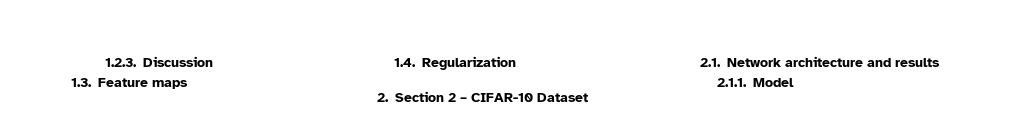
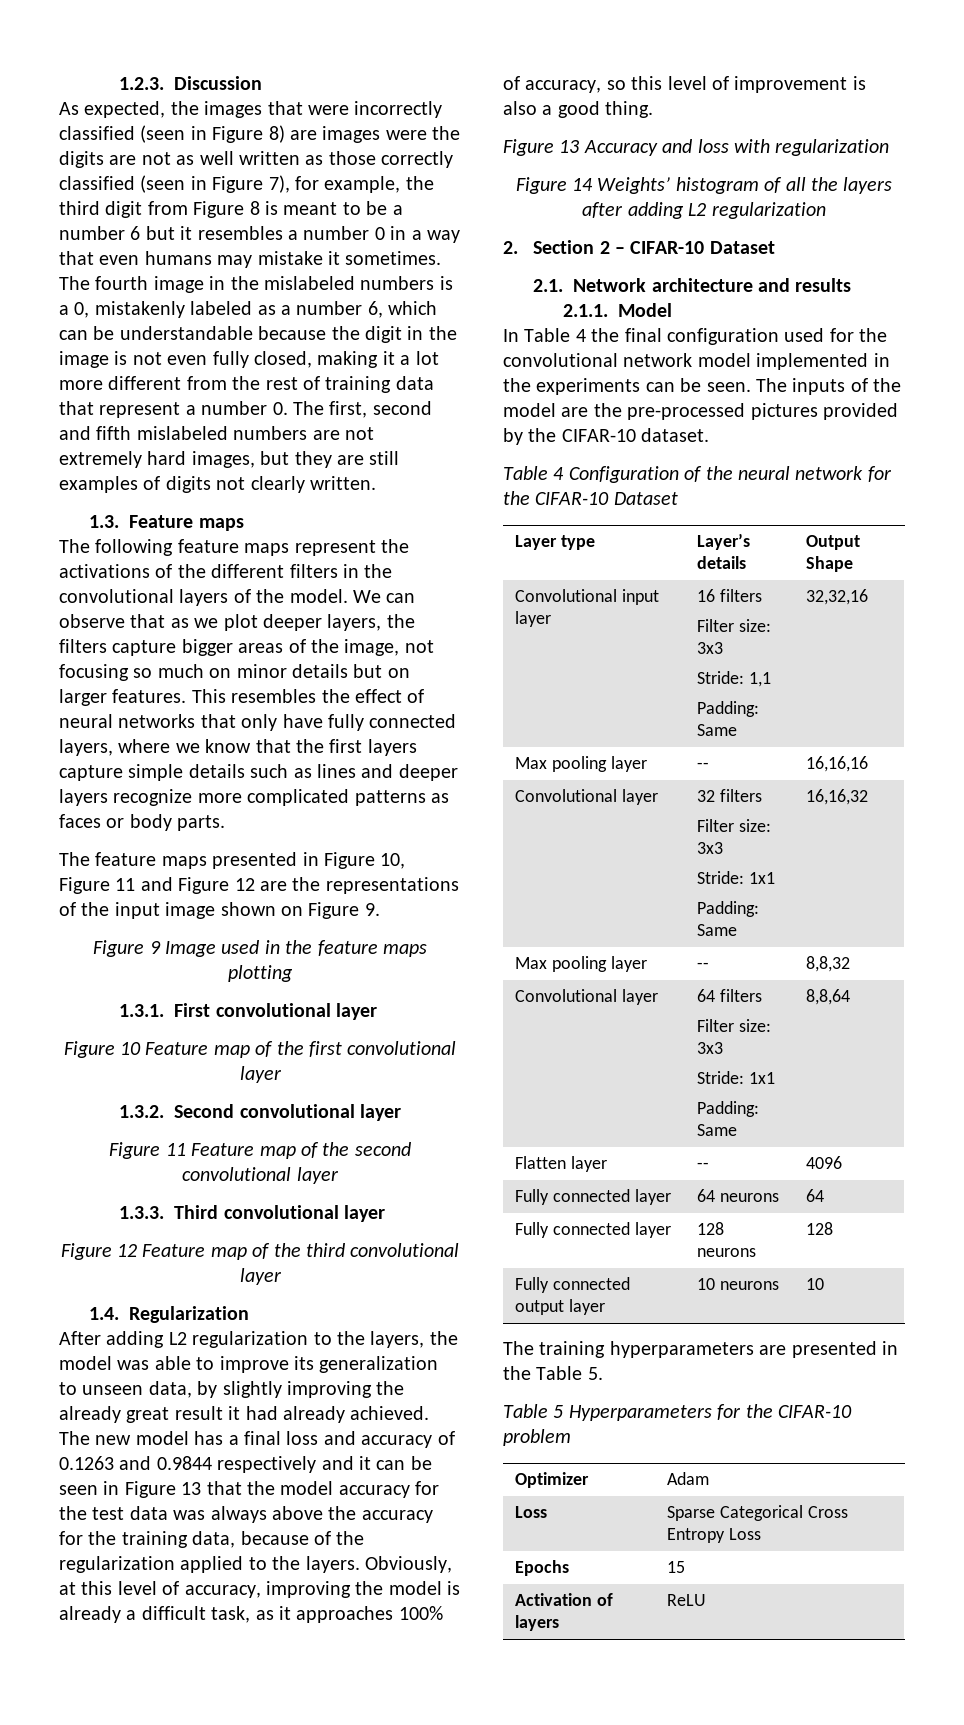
+ As expected, the images that were incorrectly classified (seen in Figure 8) are images were the digits are not as well written as those correctly classified (seen in Figure 7), for example, the third digit from Figure 8 is meant to be a number 6 but it resembles a number 0 in a way that even humans may mistake it sometimes. The fourth image in the mislabeled numbers is a 0, mistakenly labeled as a number 6, which can be understandable because the digit in the image is not even fully closed, making it a lot more different from the rest of training data that represent a number 0. The first, second and fifth mislabeled numbers are not extremely hard images, but they are still examples of digits not clearly written.
  1.3. Feature maps
+ The following feature maps represent the activations of the different filters in the convolutional layers of the model. We can observe that as we plot deeper layers, the filters capture bigger areas of the image, not focusing so much on minor details but on larger features. This resembles the effect of neural networks that only have fully connected layers, where we know that the first layers capture simple details such as lines and deeper layers recognize more complicated patterns as faces or body parts.
+ The feature maps presented in Figure 10, Figure 11 and Figure 12 are the representations of the input image shown on Figure 9.
+ Figure 9 Image used in the feature maps plotting
+ 1.3.1. First convolutional layer
+ Figure 10 Feature map of the first convolutional layer
+ 1.3.2. Second convolutional layer
+ Figure 11 Feature map of the second convolutional layer
+ 1.3.3. Third convolutional layer
+ Figure 12 Feature map of the third convolutional layer
  1.4. Regularization
+ After adding L2 regularization to the layers, the model was able to improve its generalization to unseen data, by slightly improving the already great result it had already achieved. The new model has a final loss and accuracy of 0.1263 and 0.9844 respectively and it can be seen in Figure 13 that the model accuracy for the test data was always above the accuracy for the training data, because of the regularization applied to the layers. Obviously, at this level of accuracy, improving the model is already a difficult task, as it approaches 100% of accuracy, so this level of improvement is also a good thing.
+ Figure 13 Accuracy and loss with regularization
+ Figure 14 Weights’ histogram of all the layers after adding L2 regularization
+ In Table 4 the final configuration used for the convolutional network model implemented in the experiments can be seen. The inputs of the model are the pre-processed pictures provided by the CIFAR-10 dataset.
+ Table 4 Configuration of the neural network for the CIFAR-10 Dataset
+ Layer type | Layer’s details | Output Shape
+ Convolutional input layer | 16 filters
+ Filter size: 3x3
+ Stride: 1,1
+ Padding: Same | 32,32,16
+ Max pooling layer | -- | 16,16,16
+ Convolutional layer | 32 filters
+ Filter size: 3x3
+ Stride: 1x1
+ Padding: Same | 16,16,32
+ Max pooling layer | -- | 8,8,32
+ Convolutional layer | 64 filters
+ Filter size: 3x3
+ Stride: 1x1
+ Padding: Same | 8,8,64
+ Flatten layer | -- | 4096
+ Fully connected layer | 64 neurons | 64
+ Fully connected layer | 128 neurons | 128
+ Fully connected output layer | 10 neurons | 10
+ The training hyperparameters are presented in the Table 5.
+ Table 5 Hyperparameters for the CIFAR-10 problem
+ Optimizer | Adam
+ Loss | Sparse Categorical Cross Entropy Loss
+ Epochs | 15
+ Activation of layers | ReLU

